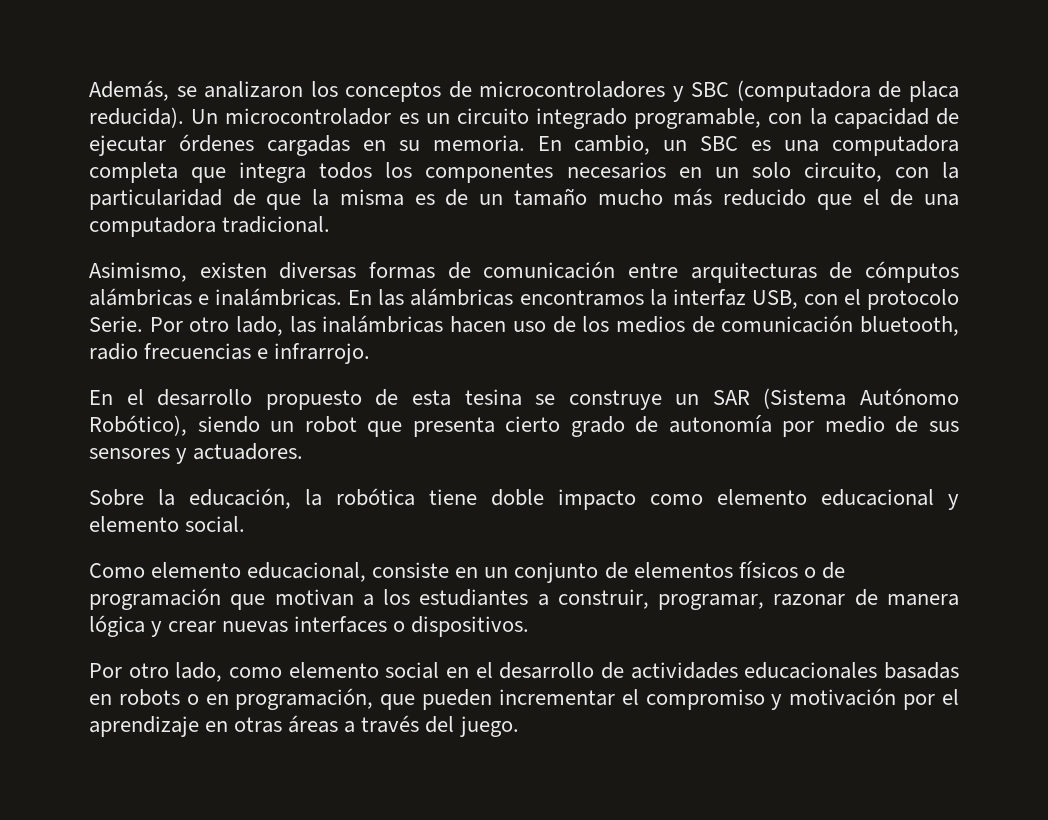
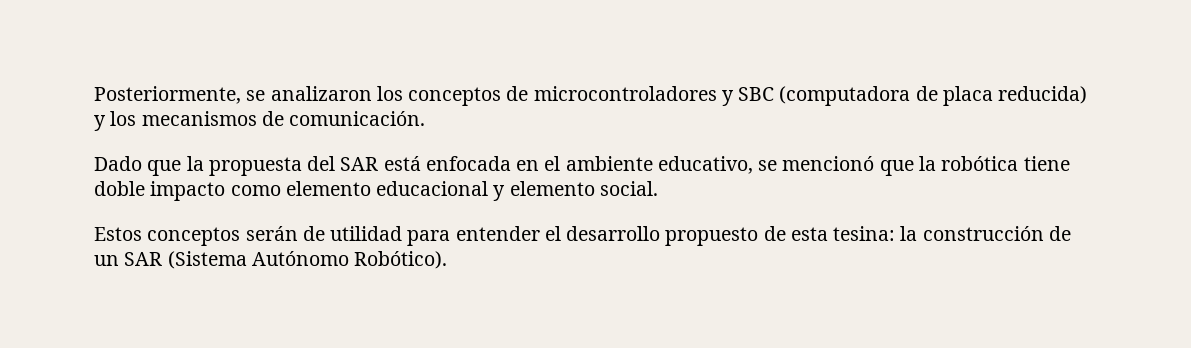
- Además, se analizaron los conceptos de microcontroladores y SBC (computadora de placa reducida). Un microcontrolador es un circuito integrado programable, con la capacidad de ejecutar órdenes cargadas en su memoria. En cambio, un SBC es una computadora completa que integra todos los componentes necesarios en un solo circuito, con la particularidad de que la misma es de un tamaño mucho más reducido que el de una computadora tradicional.
- Asimismo, existen diversas formas de comunicación entre arquitecturas de cómputos alámbricas e inalámbricas. En las alámbricas encontramos la interfaz USB, con el protocolo Serie. Por otro lado, las inalámbricas hacen uso de los medios de comunicación bluetooth, radio frecuencias e infrarrojo.
- En el desarrollo propuesto de esta tesina se construye un SAR (Sistema Autónomo Robótico), siendo un robot que presenta cierto grado de autonomía por medio de sus sensores y actuadores.
- Sobre la educación, la robótica tiene doble impacto como elemento educacional y elemento social.
+ Posteriormente, se analizaron los conceptos de microcontroladores y SBC (computadora de placa reducida) y los mecanismos de comunicación.
+ Dado que la propuesta del SAR está enfocada en el ambiente educativo, se mencionó que la robótica tiene doble impacto como elemento educacional y elemento social.
- Como elemento educacional, consiste en un conjunto de elementos físicos o de programación que motivan a los estudiantes a construir, programar, razonar de manera lógica y crear nuevas interfaces o dispositivos.
- Por otro lado, como elemento social en el desarrollo de actividades educacionales basadas en robots o en programación, que pueden incrementar el compromiso y motivación por el aprendizaje en otras áreas a través del juego.
+ Estos conceptos serán de utilidad para entender el desarrollo propuesto de esta tesina: la construcción de un SAR (Sistema Autónomo Robótico).

